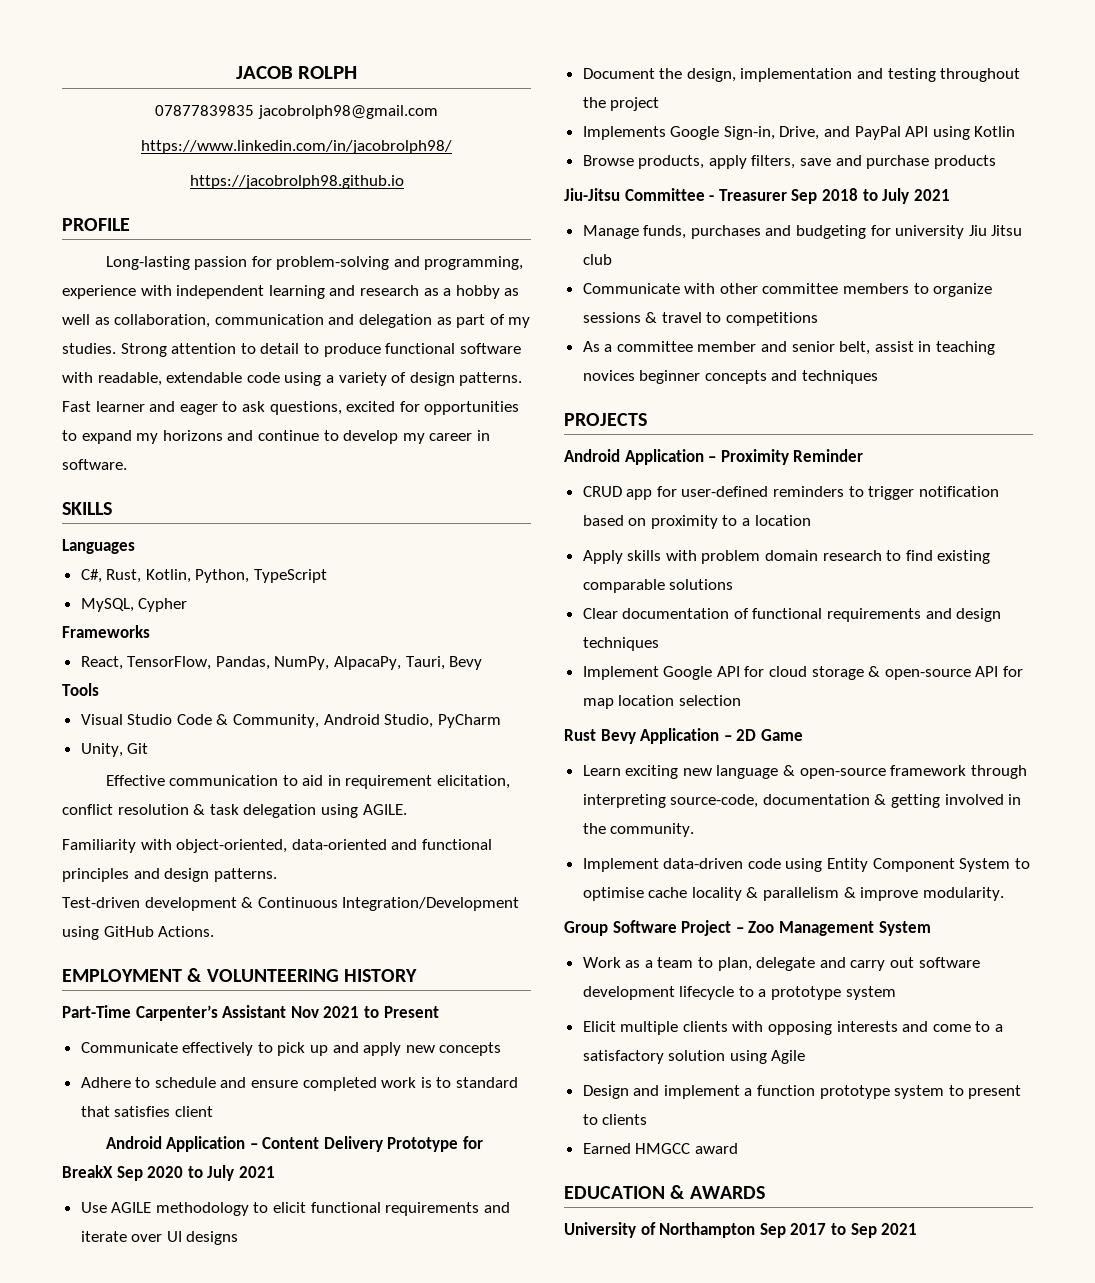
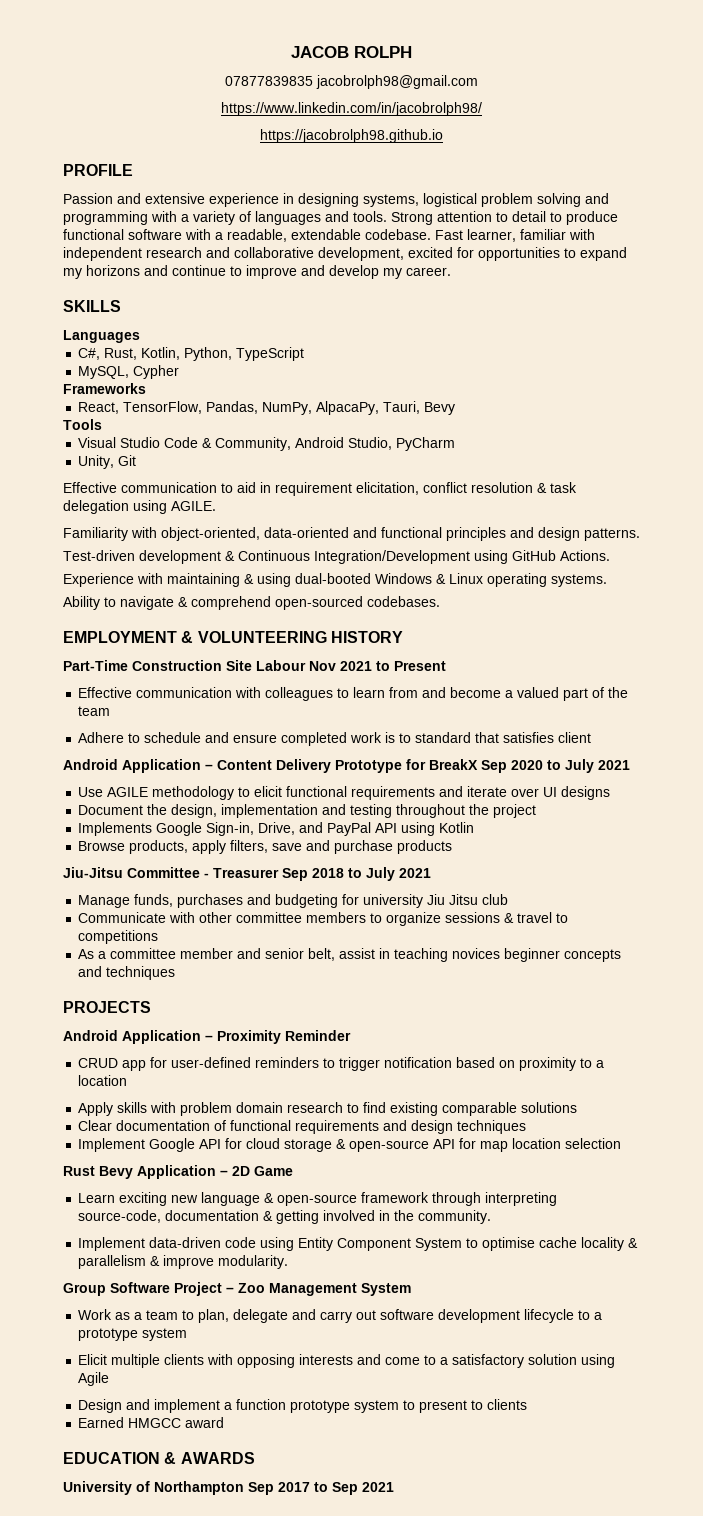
- Long-lasting passion for problem-solving and programming, experience with independent learning and research as a hobby as well as collaboration, communication and delegation as part of my studies.
+ Passion and extensive experience in designing systems, logistical problem solving and programming with a variety of languages and tools.
- Strong attention to detail to produce functional software with readable, extendable code using a variety of design patterns. Fast learner and eager to ask questions, excited for opportunities to expand my horizons and continue to develop my career in software.
+ Strong attention to detail to produce functional software with a readable, extendable codebase. Fast learner, familiar with independent research and collaborative development, excited for opportunities to expand my horizons and continue to improve and develop my career.
+ Experience with maintaining & using dual-booted Windows & Linux operating systems.
+ Ability to navigate & comprehend open-sourced codebases.
- Part-Time Carpenter’s Assistant Nov 2021 to Present
+ Part-Time Construction Site Labour Nov 2021 to Present
- Communicate effectively to pick up and apply new concepts
+ Effective communication with colleagues to learn from and become a valued part of the team

